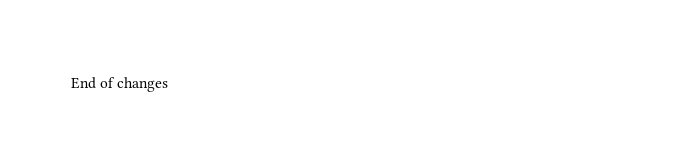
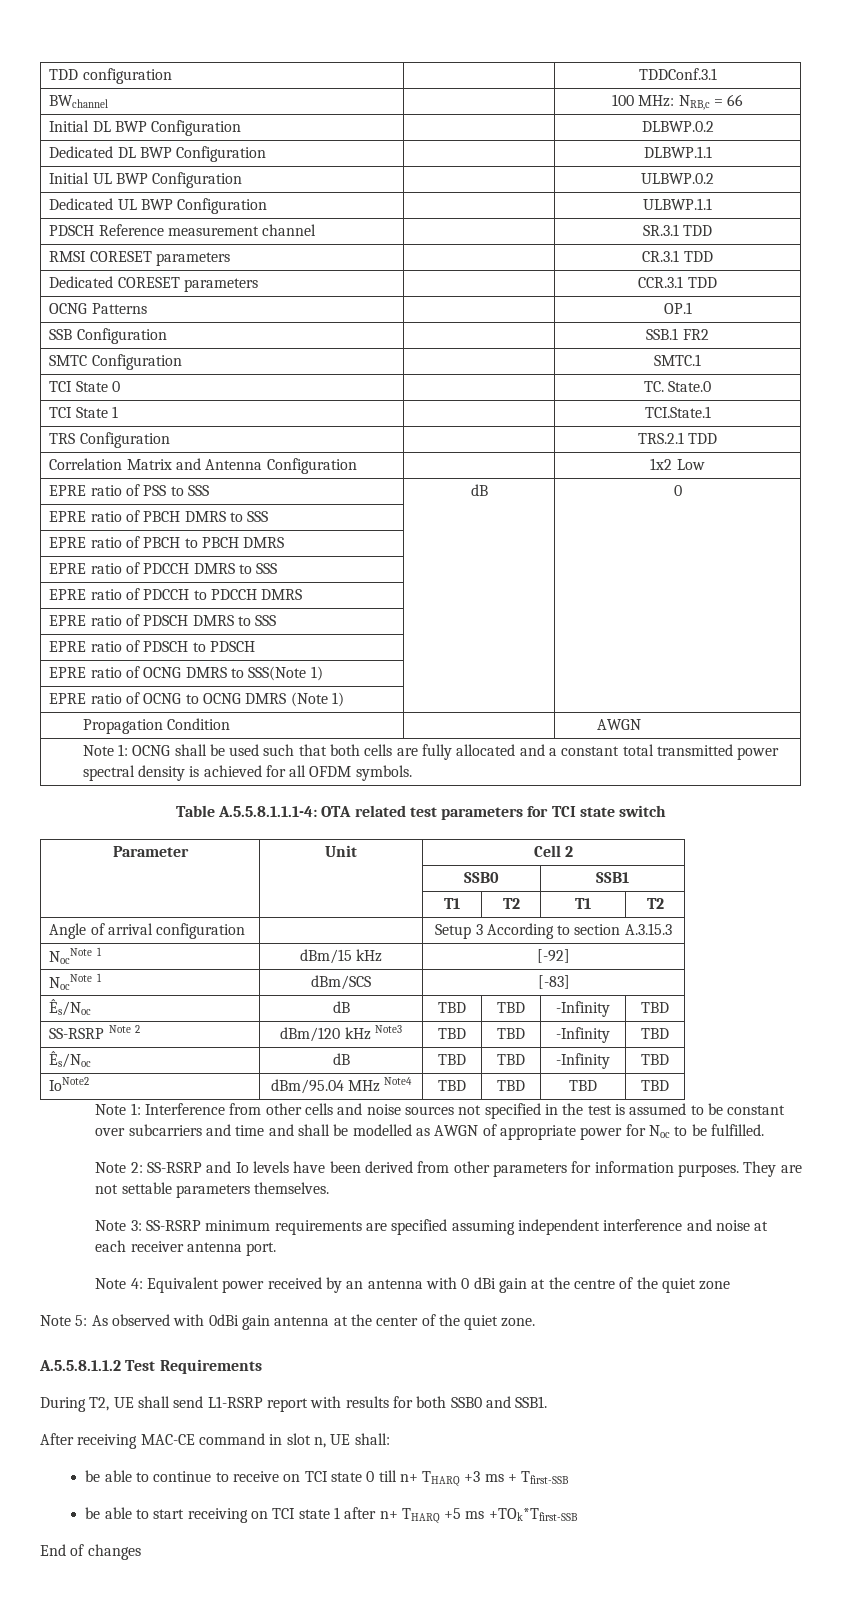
+ TDD configuration | | TDDConf.3.1
+ BWchannel | | 100 MHz: NRB,c = 66
+ Initial DL BWP Configuration | | DLBWP.0.2
+ Dedicated DL BWP Configuration | | DLBWP.1.1
+ Initial UL BWP Configuration | | ULBWP.0.2
+ Dedicated UL BWP Configuration | | ULBWP.1.1
+ PDSCH Reference measurement channel | | SR.3.1 TDD
+ RMSI CORESET parameters | | CR.3.1 TDD
+ Dedicated CORESET parameters | | CCR.3.1 TDD
+ OCNG Patterns | | OP.1
+ SSB Configuration | | SSB.1 FR2
+ SMTC Configuration | | SMTC.1
+ TCI State 0 | | TC. State.0
+ TCI State 1 | | TCI.State.1
+ TRS Configuration | | TRS.2.1 TDD
+ Correlation Matrix and Antenna Configuration | | 1x2 Low
+ EPRE ratio of PSS to SSS | dB | 0
+ EPRE ratio of PBCH DMRS to SSS | |
+ EPRE ratio of PBCH to PBCH DMRS | |
+ EPRE ratio of PDCCH DMRS to SSS | |
+ EPRE ratio of PDCCH to PDCCH DMRS | |
+ EPRE ratio of PDSCH DMRS to SSS | |
+ EPRE ratio of PDSCH to PDSCH | |
+ EPRE ratio of OCNG DMRS to SSS(Note 1) | |
+ EPRE ratio of OCNG to OCNG DMRS (Note 1) | |
+ Propagation Condition | | AWGN
+ Note 1: OCNG shall be used such that both cells are fully allocated and a constant total transmitted power spectral density is achieved for all OFDM symbols.
+ Table A.5.5.8.1.1.1-4: OTA related test parameters for TCI state switch
+ Parameter | Unit | Cell 2
+ | | SSB0 | SSB1
+ | | T1 | T2 | T1 | T2
+ Angle of arrival configuration | | Setup 3 According to section A.3.15.3
+ NocNote 1 | dBm/15 kHz | [-92]
+ NocNote 1 | dBm/SCS | [-83]
+ Ês/Noc | dB | TBD | TBD | -Infinity | TBD
+ SS-RSRP Note 2 | dBm/120 kHz Note3 | TBD | TBD | -Infinity | TBD
+ Ês/Noc | dB | TBD | TBD | -Infinity | TBD
+ IoNote2 | dBm/95.04 MHz Note4 | TBD | TBD | TBD | TBD
+ Note 1: Interference from other cells and noise sources not specified in the test is assumed to be constant over subcarriers and time and shall be modelled as AWGN of appropriate power for Noc to be fulfilled.
+ Note 2: SS-RSRP and Io levels have been derived from other parameters for information purposes. They are not settable parameters themselves.
+ Note 3: SS-RSRP minimum requirements are specified assuming independent interference and noise at each receiver antenna port.
+ Note 4: Equivalent power received by an antenna with 0 dBi gain at the centre of the quiet zone
+ Note 5: As observed with 0dBi gain antenna at the center of the quiet zone.
+ A.5.5.8.1.1.2 Test Requirements
+ During T2, UE shall send L1-RSRP report with results for both SSB0 and SSB1.
+ After receiving MAC-CE command in slot n, UE shall:
+ be able to continue to receive on TCI state 0 till n+ THARQ +3 ms + Tfirst-SSB
+ be able to start receiving on TCI state 1 after n+ THARQ +5 ms +TOk*Tfirst-SSB

